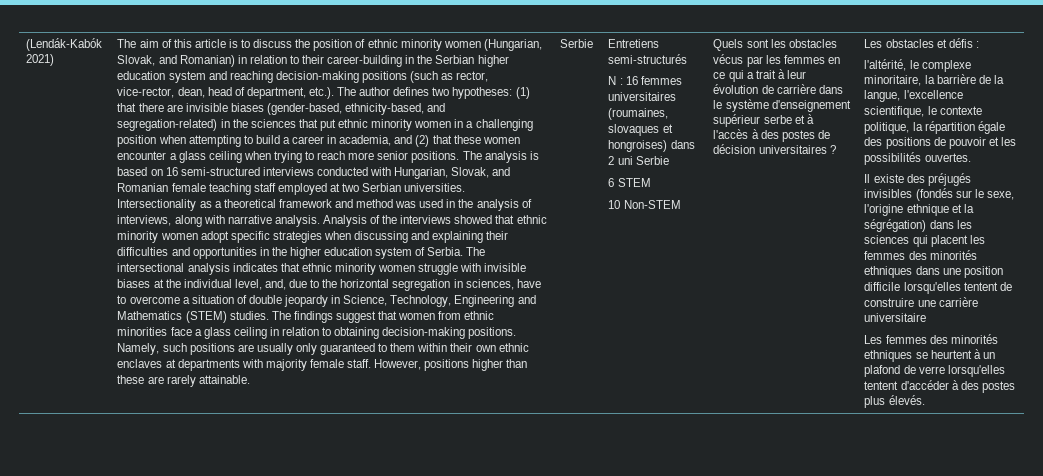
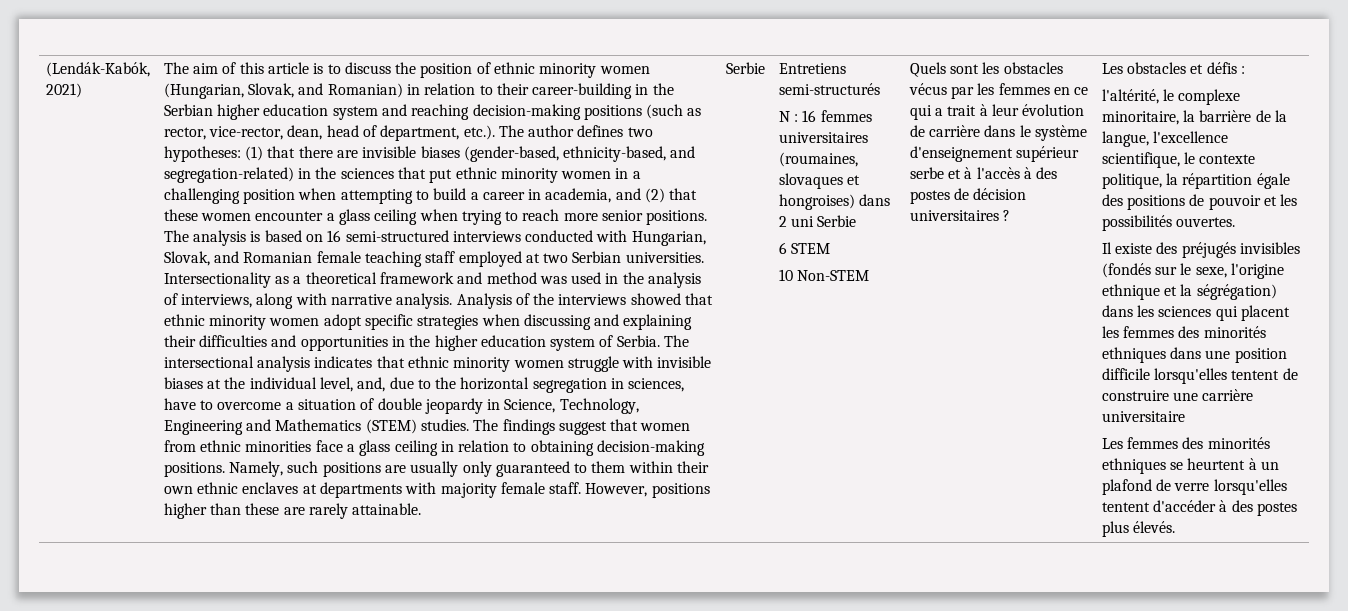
- (Lendák-Kabók 2021)
+ (Lendák-Kabók, 2021)

